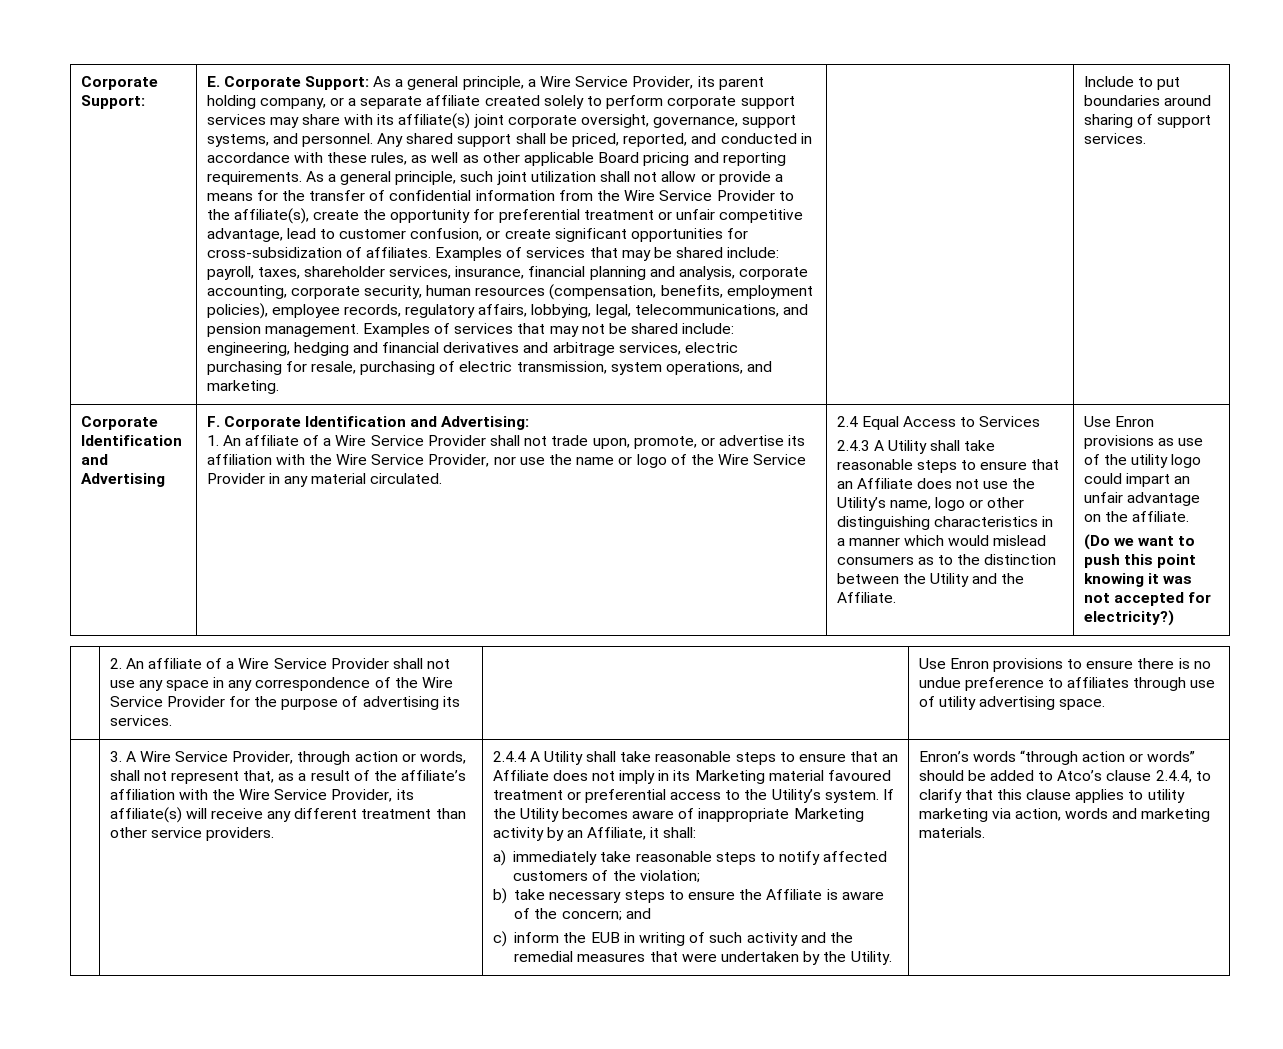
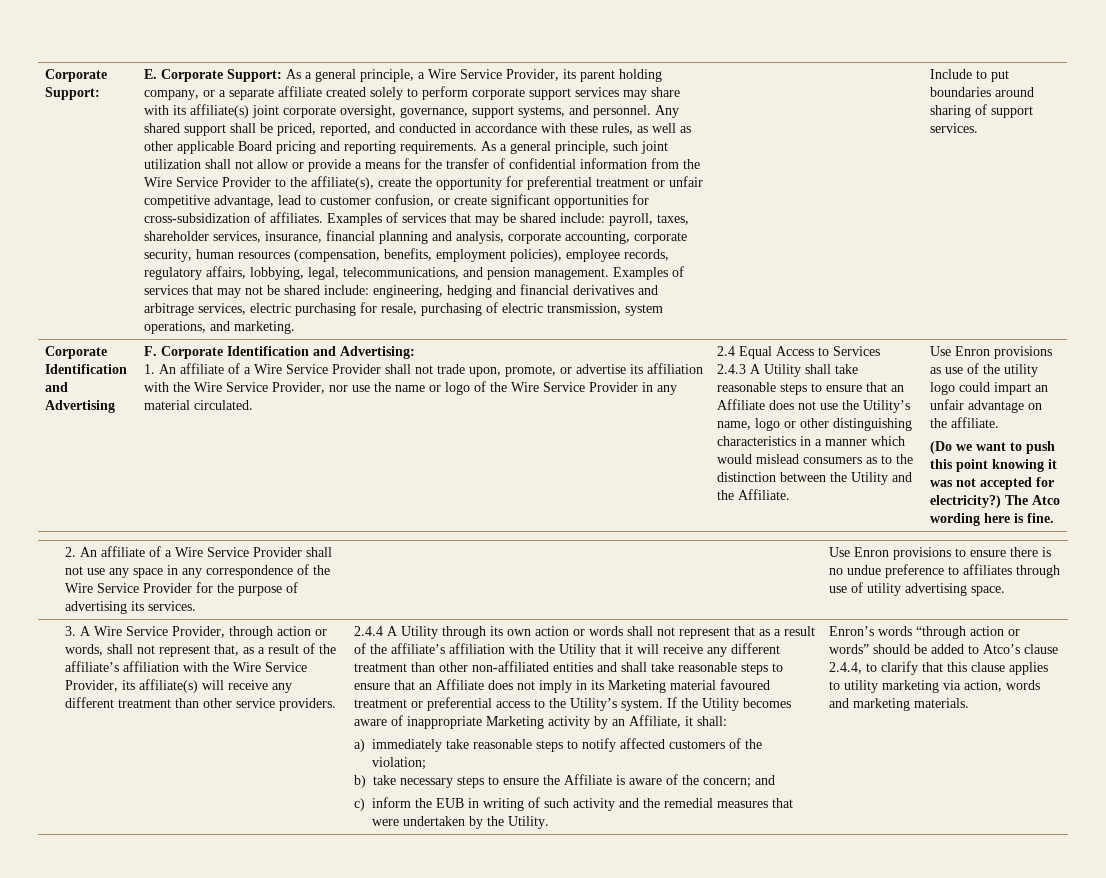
+ The Atco wording here is fine.
- 2.4.4 A Utility shall take reasonable steps to ensure that an Affiliate does not imply in its Marketing material favoured treatment or preferential access to the Utility’s system.
+ 2.4.4 A Utility through its own action or words shall not represent that as a result of the affiliate’s affiliation with the Utility that it will receive any different treatment than other non-affiliated entities and shall take reasonable steps to ensure that an Affiliate does not imply in its Marketing material favoured treatment or preferential access to the Utility’s system.

